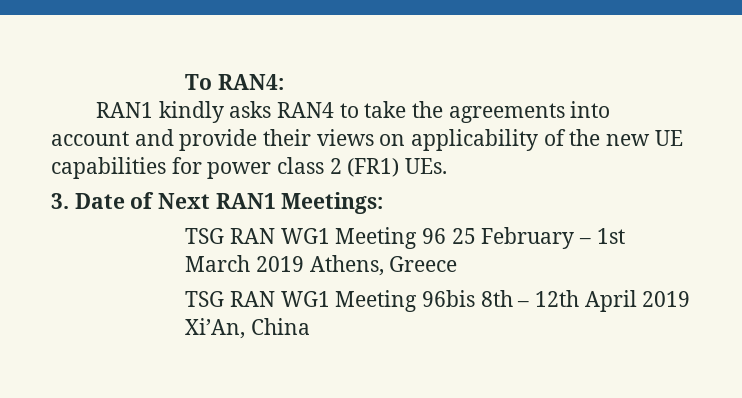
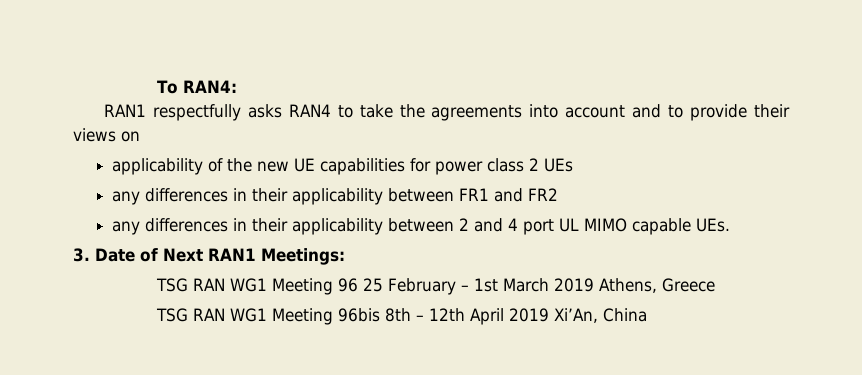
- RAN1 kindly asks RAN4 to take the agreements into account and provide their views on applicability of the new UE capabilities for power class 2 (FR1) UEs.
+ RAN1 respectfully asks RAN4 to take the agreements into account and to provide their views on
+ applicability of the new UE capabilities for power class 2 UEs
+ any differences in their applicability between FR1 and FR2
+ any differences in their applicability between 2 and 4 port UL MIMO capable UEs.

